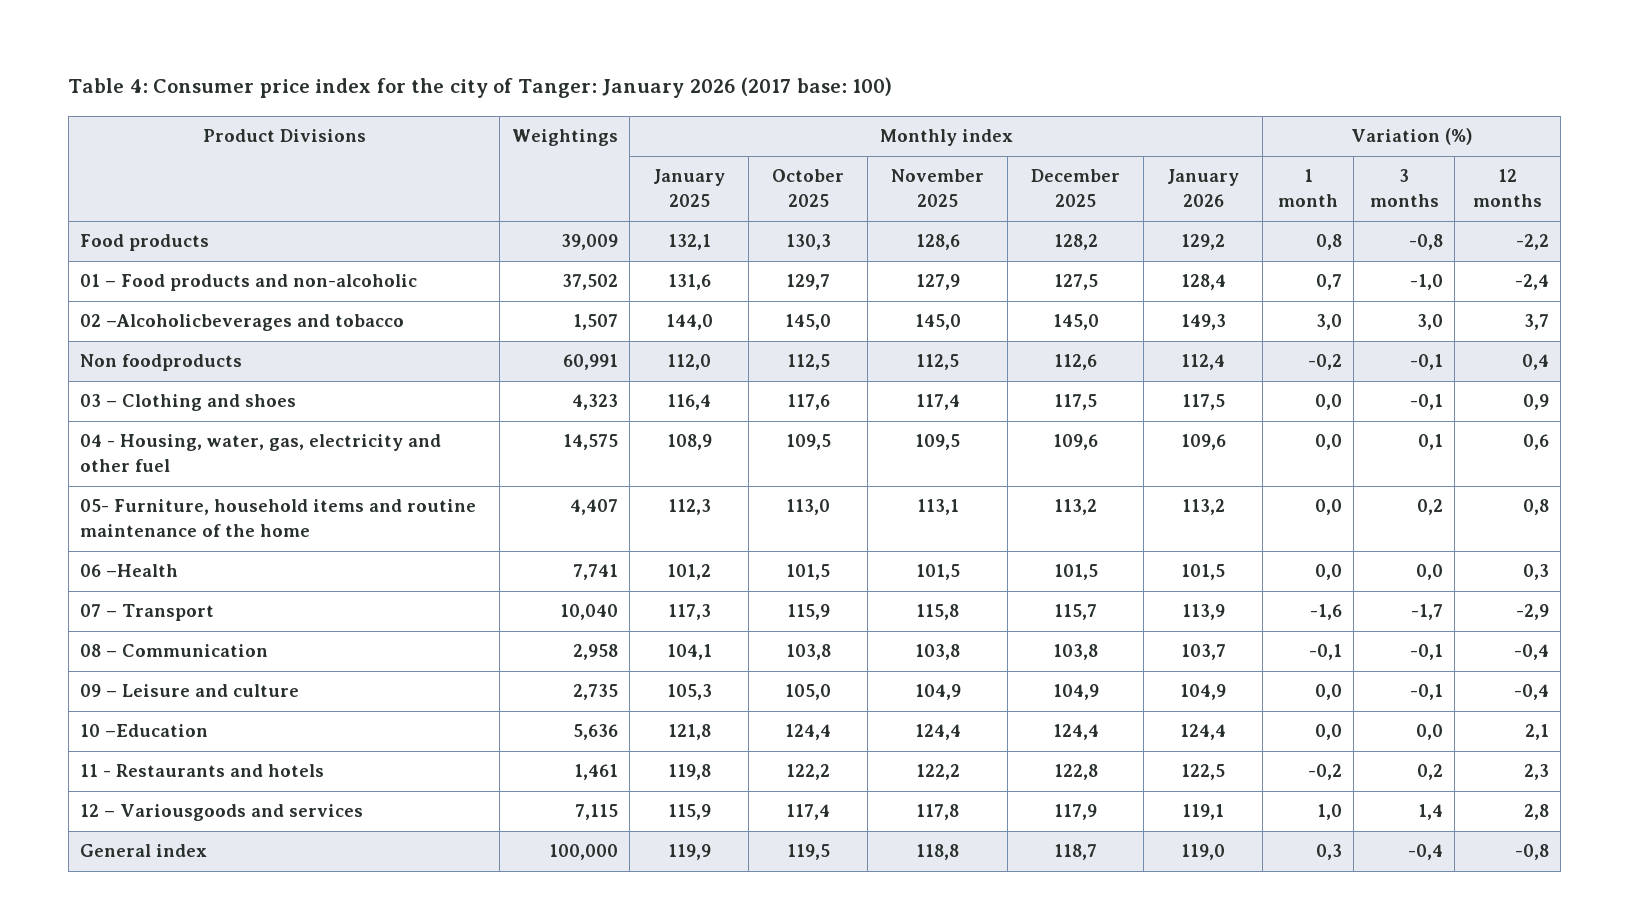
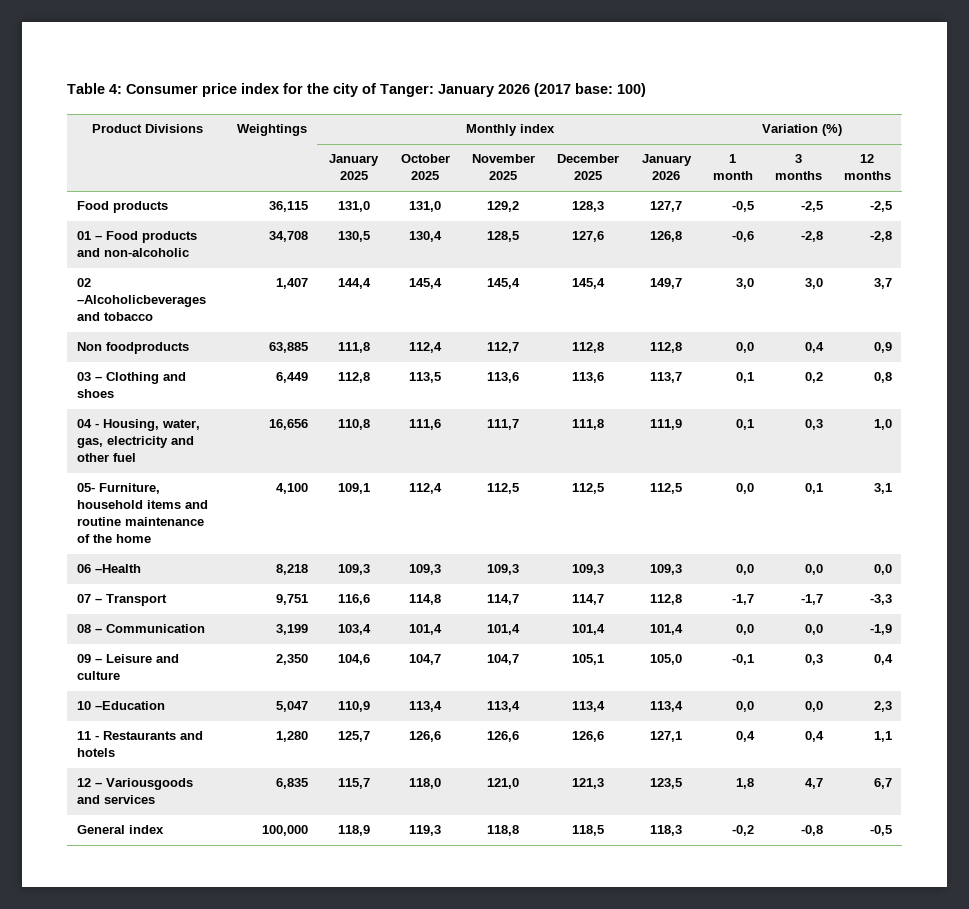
- Food products | 39,009 | 132,1 | 130,3 | 128,6 | 128,2 | 129,2 | 0,8 | -0,8 | -2,2
+ Food products | 36,115 | 131,0 | 131,0 | 129,2 | 128,3 | 127,7 | -0,5 | -2,5 | -2,5
- 01 – Food products and non-alcoholic | 37,502 | 131,6 | 129,7 | 127,9 | 127,5 | 128,4 | 0,7 | -1,0 | -2,4
- 02 –Alcoholicbeverages and tobacco | 1,507 | 144,0 | 145,0 | 145,0 | 145,0 | 149,3 | 3,0 | 3,0 | 3,7
+ 01 – Food products and non-alcoholic | 34,708 | 130,5 | 130,4 | 128,5 | 127,6 | 126,8 | -0,6 | -2,8 | -2,8
+ 02 –Alcoholicbeverages and tobacco | 1,407 | 144,4 | 145,4 | 145,4 | 145,4 | 149,7 | 3,0 | 3,0 | 3,7
- Non foodproducts | 60,991 | 112,0 | 112,5 | 112,5 | 112,6 | 112,4 | -0,2 | -0,1 | 0,4
+ Non foodproducts | 63,885 | 111,8 | 112,4 | 112,7 | 112,8 | 112,8 | 0,0 | 0,4 | 0,9
- 03 – Clothing and shoes | 4,323 | 116,4 | 117,6 | 117,4 | 117,5 | 117,5 | 0,0 | -0,1 | 0,9
+ 03 – Clothing and shoes | 6,449 | 112,8 | 113,5 | 113,6 | 113,6 | 113,7 | 0,1 | 0,2 | 0,8
- 04 - Housing, water, gas, electricity and other fuel | 14,575 | 108,9 | 109,5 | 109,5 | 109,6 | 109,6 | 0,0 | 0,1 | 0,6
+ 04 - Housing, water, gas, electricity and other fuel | 16,656 | 110,8 | 111,6 | 111,7 | 111,8 | 111,9 | 0,1 | 0,3 | 1,0
- 05- Furniture, household items and routine maintenance of the home | 4,407 | 112,3 | 113,0 | 113,1 | 113,2 | 113,2 | 0,0 | 0,2 | 0,8
+ 05- Furniture, household items and routine maintenance of the home | 4,100 | 109,1 | 112,4 | 112,5 | 112,5 | 112,5 | 0,0 | 0,1 | 3,1
- 06 –Health | 7,741 | 101,2 | 101,5 | 101,5 | 101,5 | 101,5 | 0,0 | 0,0 | 0,3
+ 06 –Health | 8,218 | 109,3 | 109,3 | 109,3 | 109,3 | 109,3 | 0,0 | 0,0 | 0,0
- 07 – Transport | 10,040 | 117,3 | 115,9 | 115,8 | 115,7 | 113,9 | -1,6 | -1,7 | -2,9
+ 07 – Transport | 9,751 | 116,6 | 114,8 | 114,7 | 114,7 | 112,8 | -1,7 | -1,7 | -3,3
- 08 – Communication | 2,958 | 104,1 | 103,8 | 103,8 | 103,8 | 103,7 | -0,1 | -0,1 | -0,4
+ 08 – Communication | 3,199 | 103,4 | 101,4 | 101,4 | 101,4 | 101,4 | 0,0 | 0,0 | -1,9
- 09 – Leisure and culture | 2,735 | 105,3 | 105,0 | 104,9 | 104,9 | 104,9 | 0,0 | -0,1 | -0,4
+ 09 – Leisure and culture | 2,350 | 104,6 | 104,7 | 104,7 | 105,1 | 105,0 | -0,1 | 0,3 | 0,4
- 10 –Education | 5,636 | 121,8 | 124,4 | 124,4 | 124,4 | 124,4 | 0,0 | 0,0 | 2,1
+ 10 –Education | 5,047 | 110,9 | 113,4 | 113,4 | 113,4 | 113,4 | 0,0 | 0,0 | 2,3
- 11 - Restaurants and hotels | 1,461 | 119,8 | 122,2 | 122,2 | 122,8 | 122,5 | -0,2 | 0,2 | 2,3
+ 11 - Restaurants and hotels | 1,280 | 125,7 | 126,6 | 126,6 | 126,6 | 127,1 | 0,4 | 0,4 | 1,1
- 12 – Variousgoods and services | 7,115 | 115,9 | 117,4 | 117,8 | 117,9 | 119,1 | 1,0 | 1,4 | 2,8
+ 12 – Variousgoods and services | 6,835 | 115,7 | 118,0 | 121,0 | 121,3 | 123,5 | 1,8 | 4,7 | 6,7
- General index | 100,000 | 119,9 | 119,5 | 118,8 | 118,7 | 119,0 | 0,3 | -0,4 | -0,8
+ General index | 100,000 | 118,9 | 119,3 | 118,8 | 118,5 | 118,3 | -0,2 | -0,8 | -0,5

